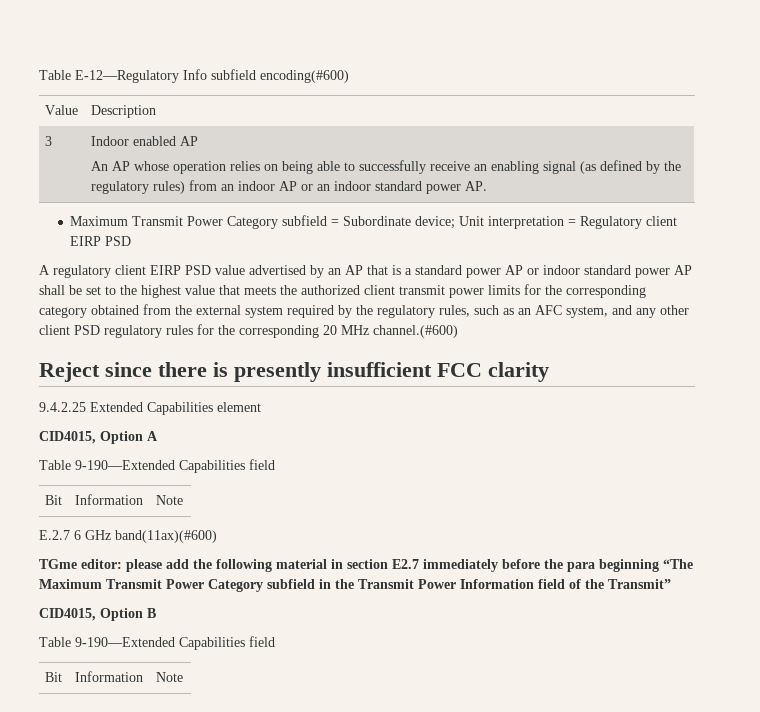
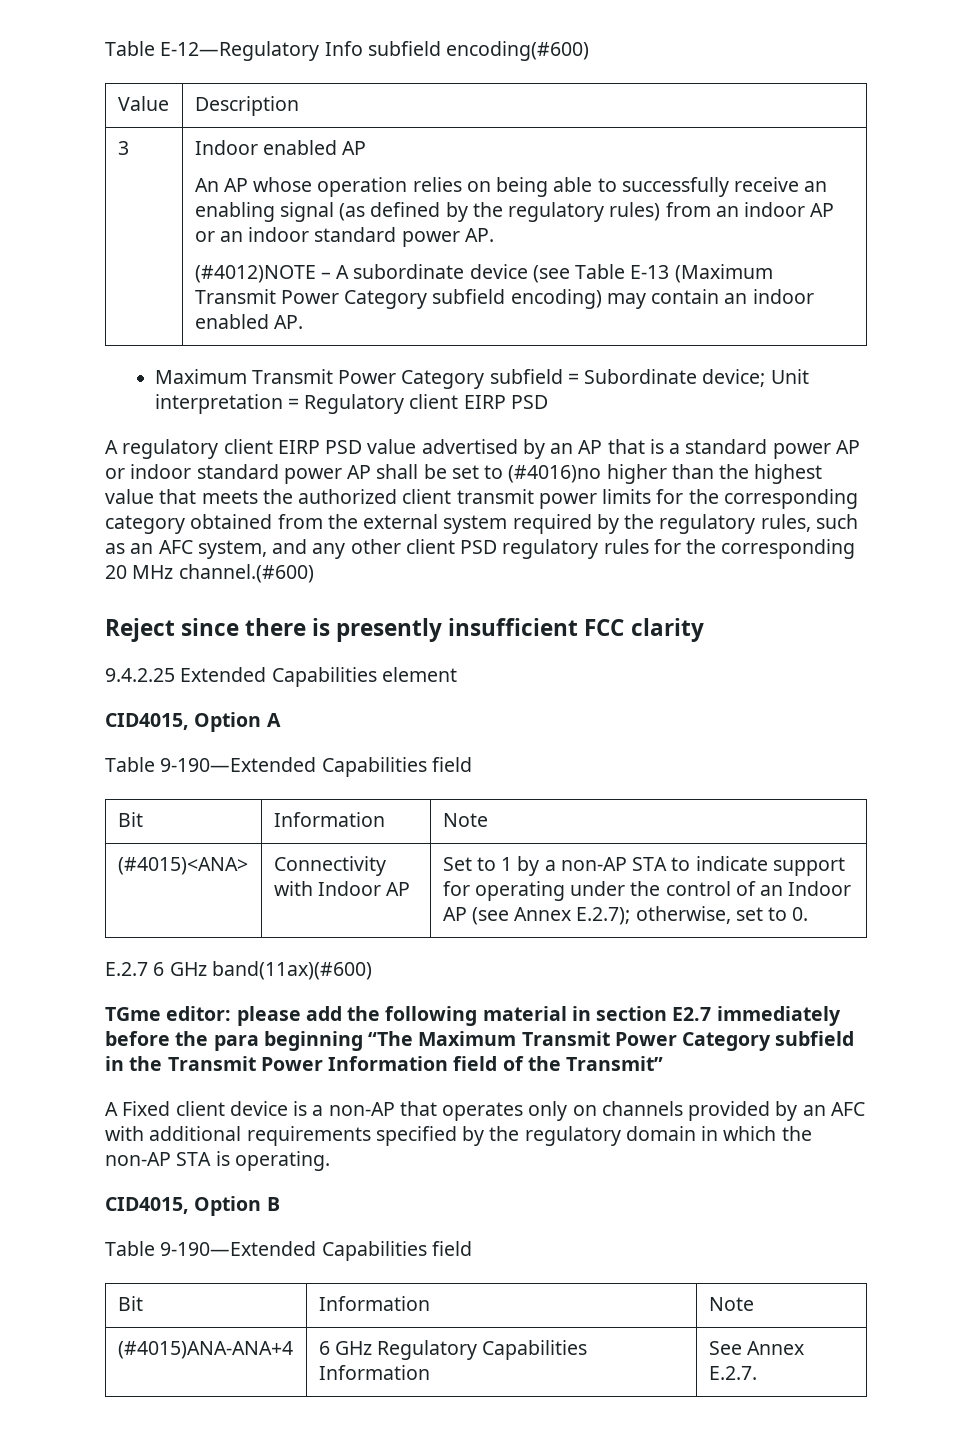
+ (#4012)NOTE – A subordinate device (see Table E-13 (Maximum Transmit Power Category subfield encoding) may contain an indoor enabled AP.
- A regulatory client EIRP PSD value advertised by an AP that is a standard power AP or indoor standard power AP shall be set to the highest value that meets the authorized client transmit power limits for the corresponding category obtained from the external system required by the regulatory rules, such as an AFC system, and any other client PSD regulatory rules for the corresponding 20 MHz channel.(#600)
+ A regulatory client EIRP PSD value advertised by an AP that is a standard power AP or indoor standard power AP shall be set to (#4016)no higher than the highest value that meets the authorized client transmit power limits for the corresponding category obtained from the external system required by the regulatory rules, such as an AFC system, and any other client PSD regulatory rules for the corresponding 20 MHz channel.(#600)
+ (#4015)<ANA> | Connectivity with Indoor AP | Set to 1 by a non-AP STA to indicate support for operating under the control of an Indoor AP (see Annex E.2.7); otherwise, set to 0.
+ A Fixed client device is a non-AP that operates only on channels provided by an AFC with additional requirements specified by the regulatory domain in which the non-AP STA is operating.
+ (#4015)ANA-ANA+4 | 6 GHz Regulatory Capabilities Information | See Annex E.2.7.

